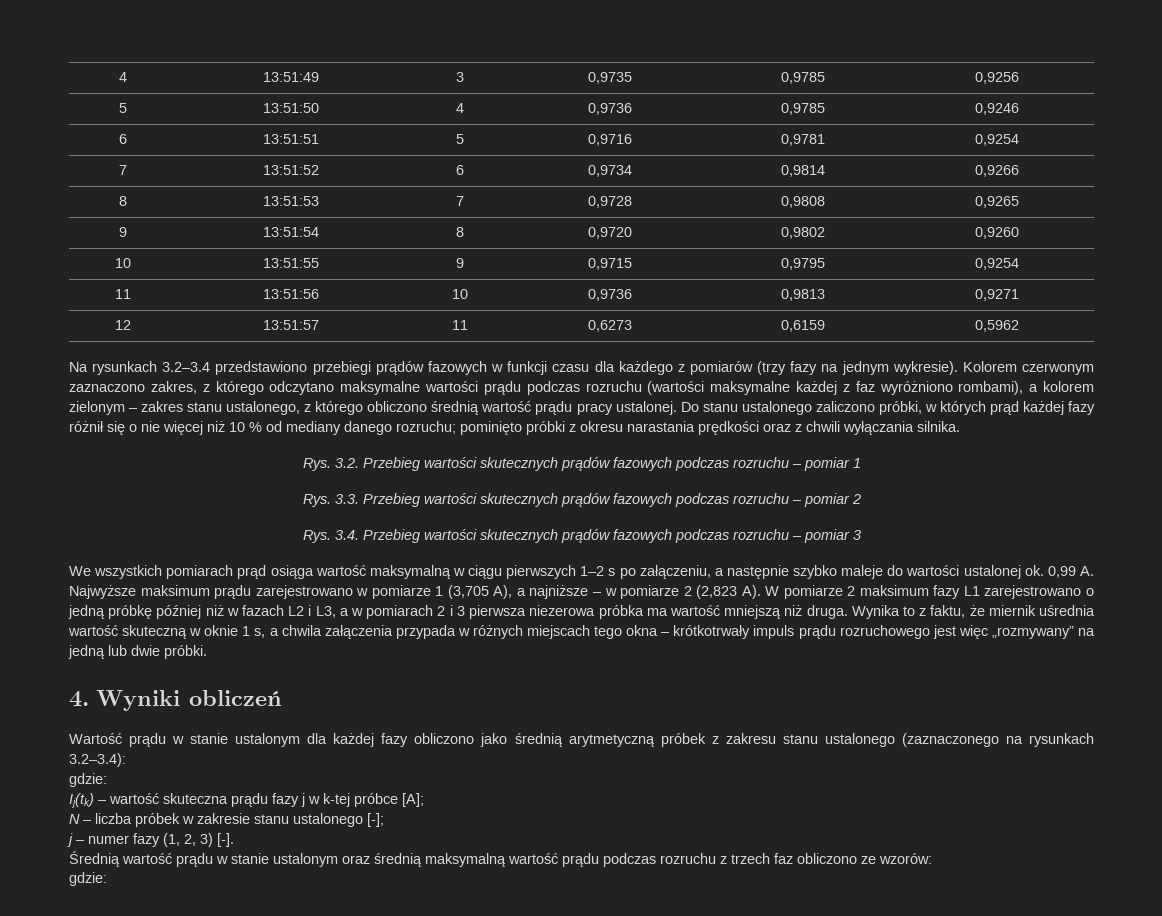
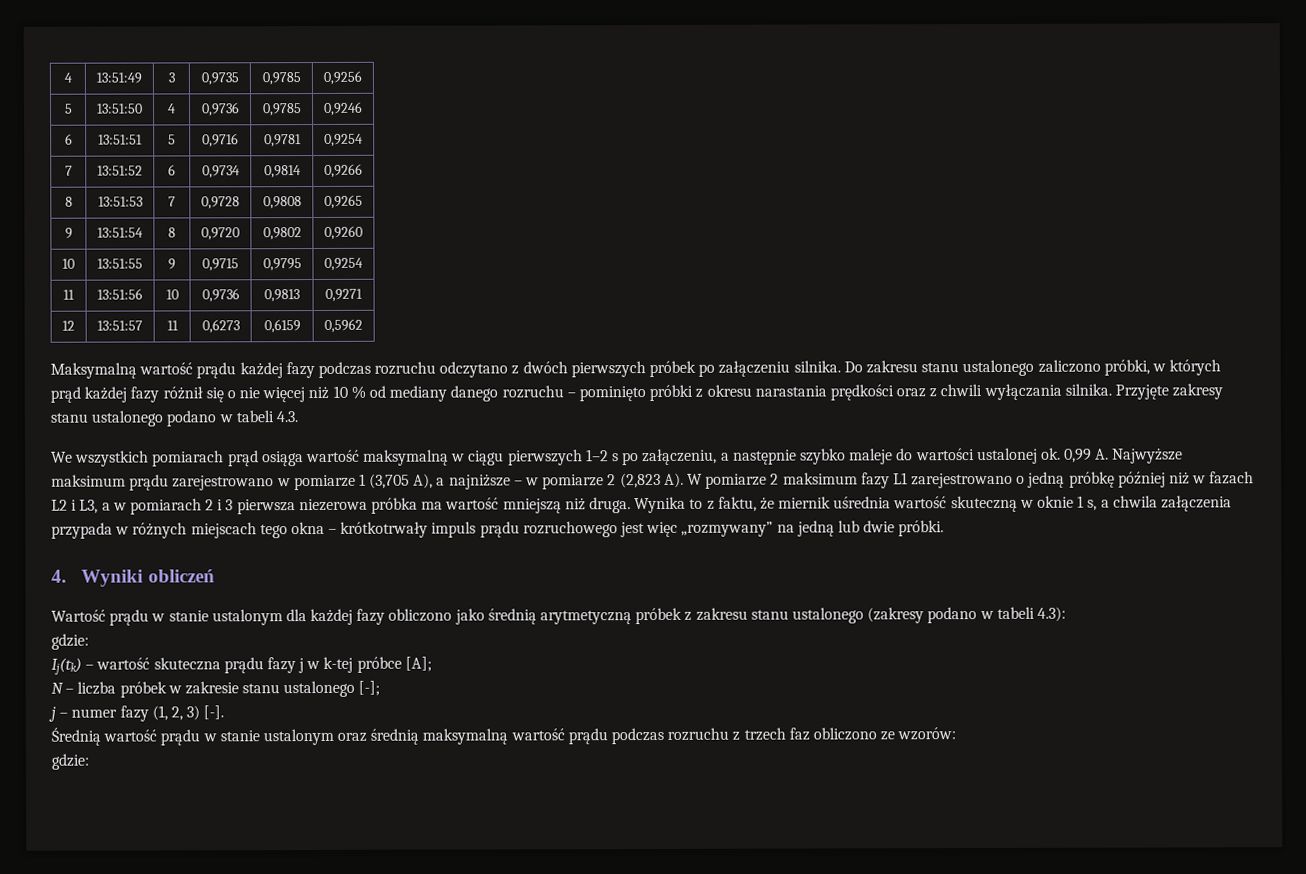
- Na rysunkach 3.2–3.4 przedstawiono przebiegi prądów fazowych w funkcji czasu dla każdego z pomiarów (trzy fazy na jednym wykresie). Kolorem czerwonym zaznaczono zakres, z którego odczytano maksymalne wartości prądu podczas rozruchu (wartości maksymalne każdej z faz wyróżniono rombami), a kolorem zielonym – zakres stanu ustalonego, z którego obliczono średnią wartość prądu pracy ustalonej. Do stanu ustalonego zaliczono próbki, w których prąd każdej fazy różnił się o nie więcej niż 10 % od mediany danego rozruchu; pominięto próbki z okresu narastania prędkości oraz z chwili wyłączania silnika.
- Rys. 3.2. Przebieg wartości skutecznych prądów fazowych podczas rozruchu – pomiar 1
- Rys. 3.3. Przebieg wartości skutecznych prądów fazowych podczas rozruchu – pomiar 2
- Rys. 3.4. Przebieg wartości skutecznych prądów fazowych podczas rozruchu – pomiar 3
+ Maksymalną wartość prądu każdej fazy podczas rozruchu odczytano z dwóch pierwszych próbek po załączeniu silnika. Do zakresu stanu ustalonego zaliczono próbki, w których prąd każdej fazy różnił się o nie więcej niż 10 % od mediany danego rozruchu – pominięto próbki z okresu narastania prędkości oraz z chwili wyłączania silnika. Przyjęte zakresy stanu ustalonego podano w tabeli 4.3.
- Wartość prądu w stanie ustalonym dla każdej fazy obliczono jako średnią arytmetyczną próbek z zakresu stanu ustalonego (zaznaczonego na rysunkach 3.2–3.4):
+ Wartość prądu w stanie ustalonym dla każdej fazy obliczono jako średnią arytmetyczną próbek z zakresu stanu ustalonego (zakresy podano w tabeli 4.3):

